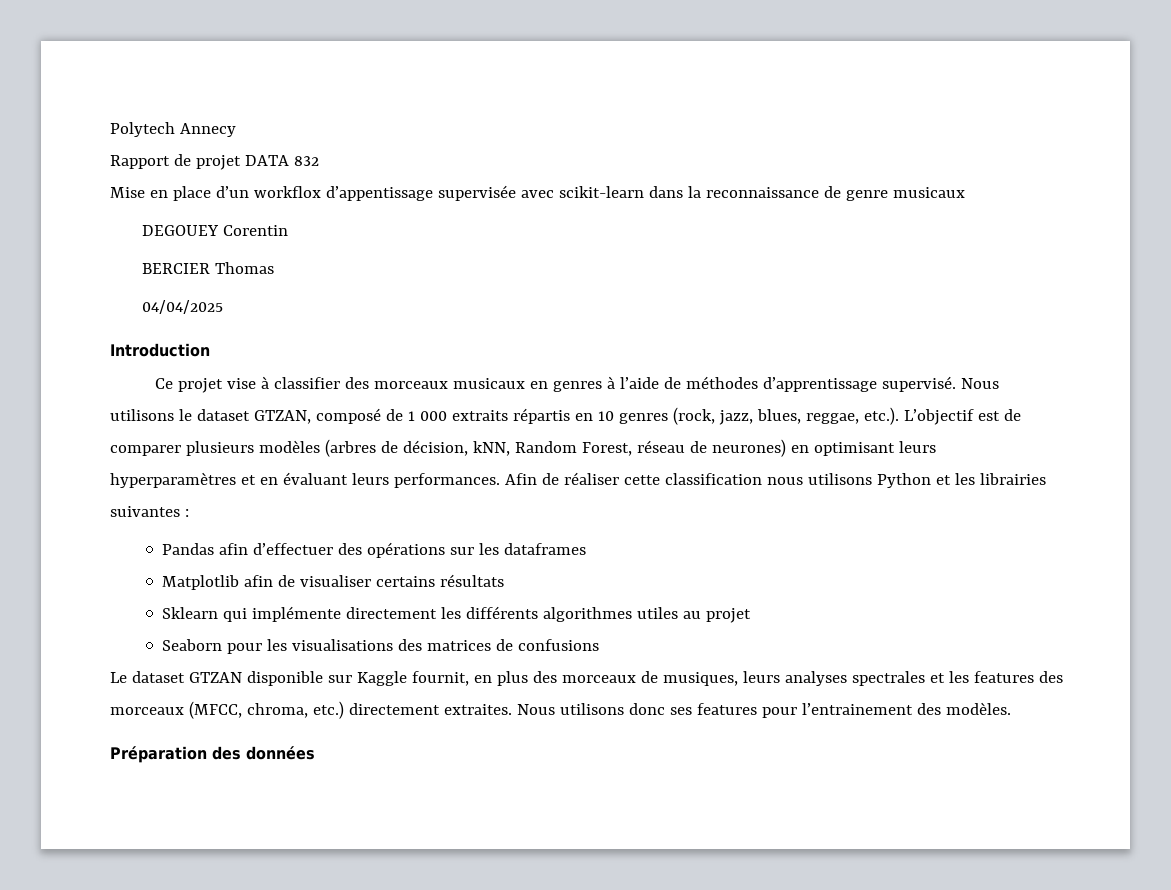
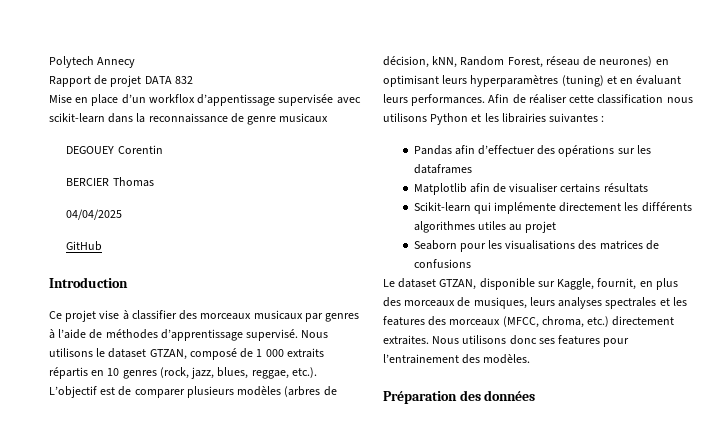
+ GitHub
- Ce projet vise à classifier des morceaux musicaux en genres à l’aide de méthodes d’apprentissage supervisé.
+ Ce projet vise à classifier des morceaux musicaux par genres à l’aide de méthodes d’apprentissage supervisé.
- Nous utilisons le dataset GTZAN, composé de 1 000 extraits répartis en 10 genres (rock, jazz, blues, reggae, etc.). L’objectif est de comparer plusieurs modèles (arbres de décision, kNN, Random Forest, réseau de neurones) en optimisant leurs hyperparamètres et en évaluant leurs performances.
+ Nous utilisons le dataset GTZAN, composé de 1 000 extraits répartis en 10 genres (rock, jazz, blues, reggae, etc.). L’objectif est de comparer plusieurs modèles (arbres de décision, kNN, Random Forest, réseau de neurones) en optimisant leurs hyperparamètres (tuning) et en évaluant leurs performances.
- Sklearn qui implémente directement les différents algorithmes utiles au projet
+ Scikit-learn qui implémente directement les différents algorithmes utiles au projet
- Le dataset GTZAN disponible sur Kaggle fournit, en plus des morceaux de musiques, leurs analyses spectrales et les features des morceaux (MFCC, chroma, etc.) directement extraites.
+ Le dataset GTZAN, disponible sur Kaggle, fournit, en plus des morceaux de musiques, leurs analyses spectrales et les features des morceaux (MFCC, chroma, etc.) directement extraites.

